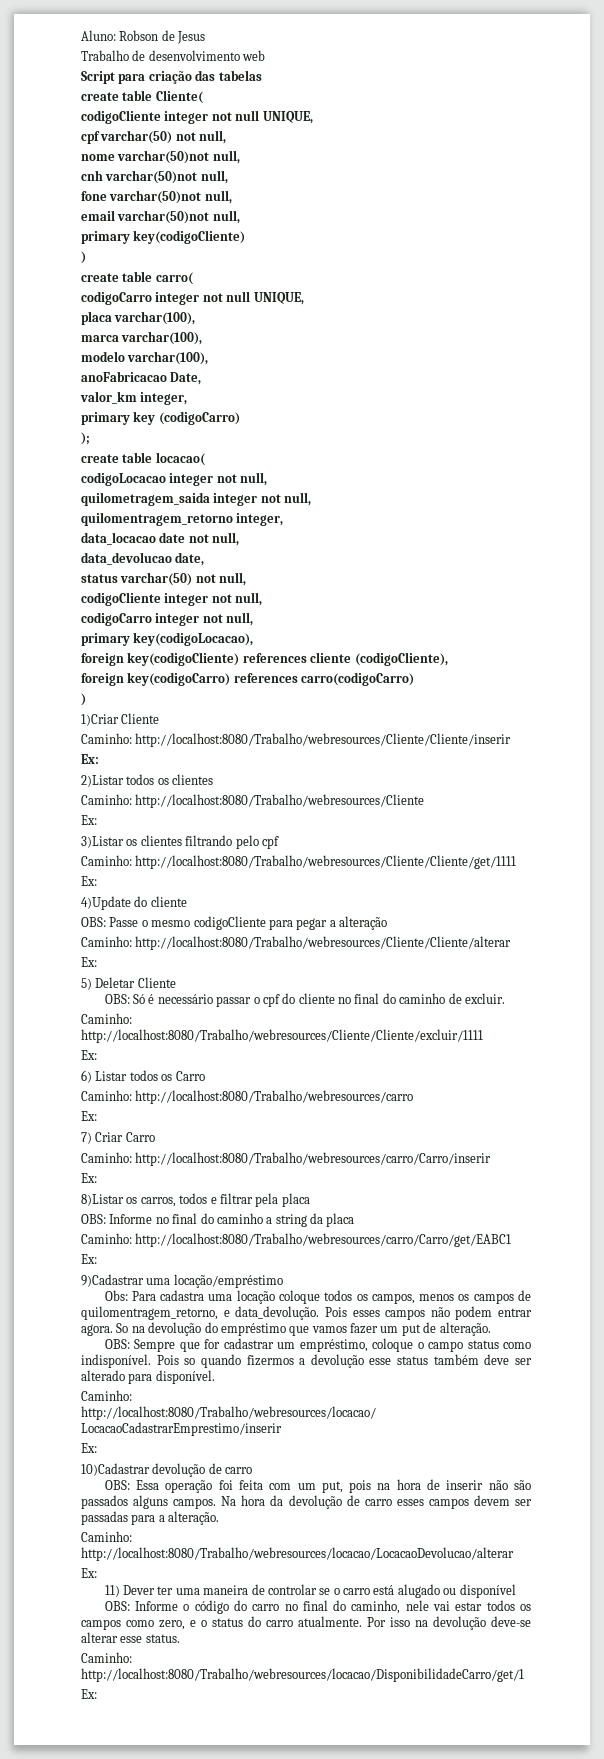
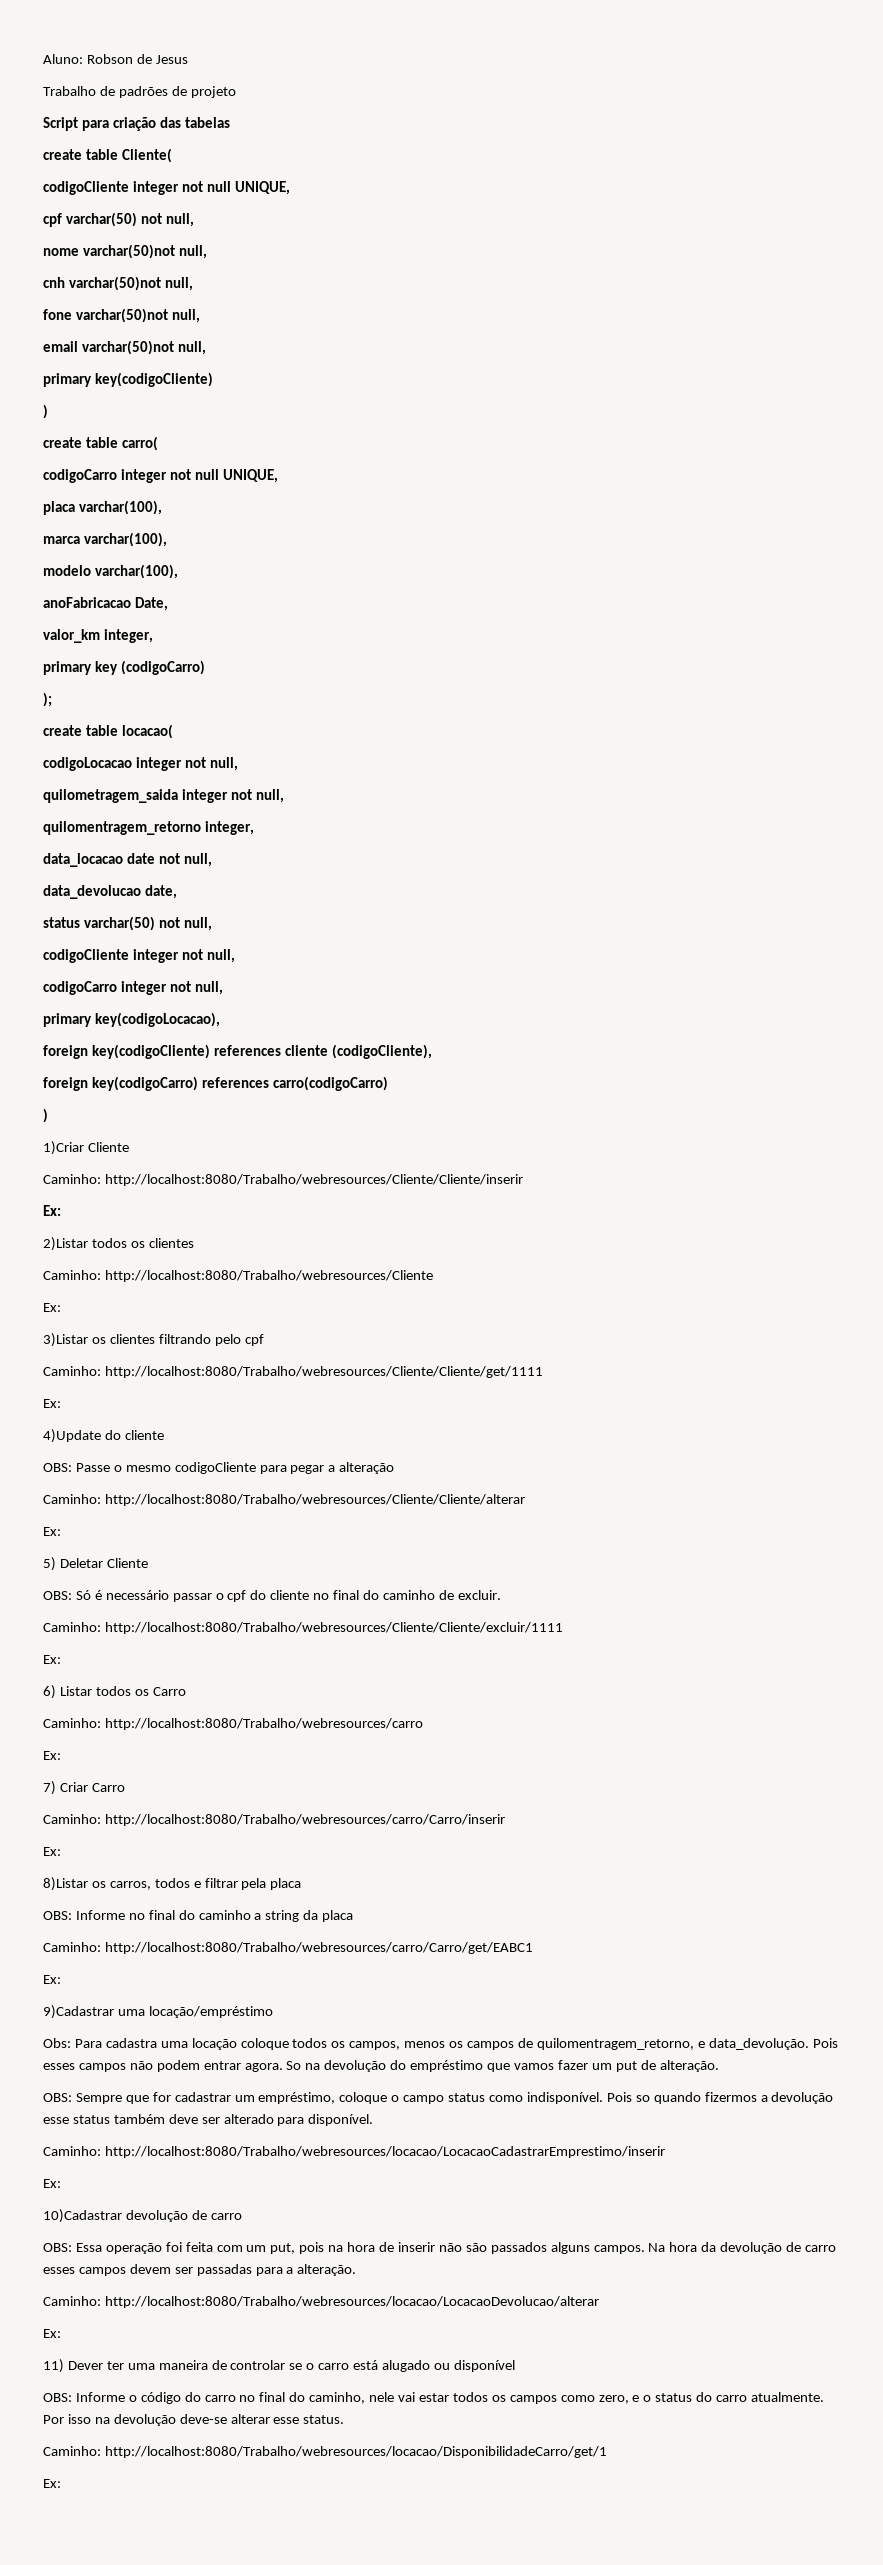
- Trabalho de desenvolvimento web
+ Trabalho de padrões de projeto

